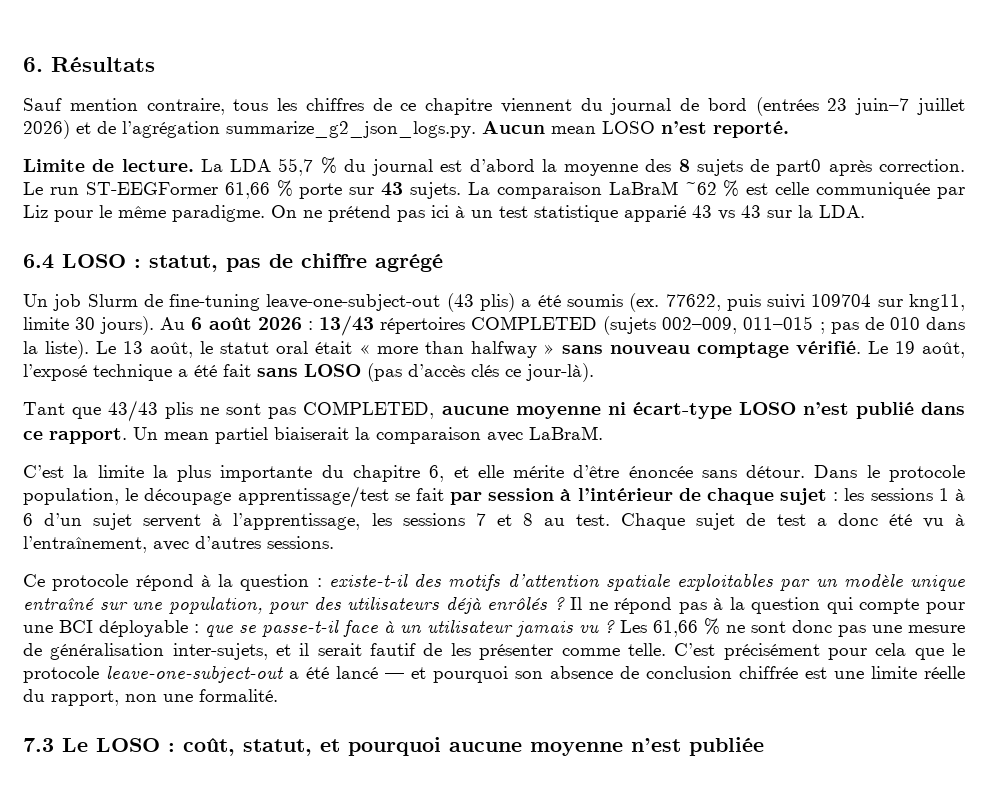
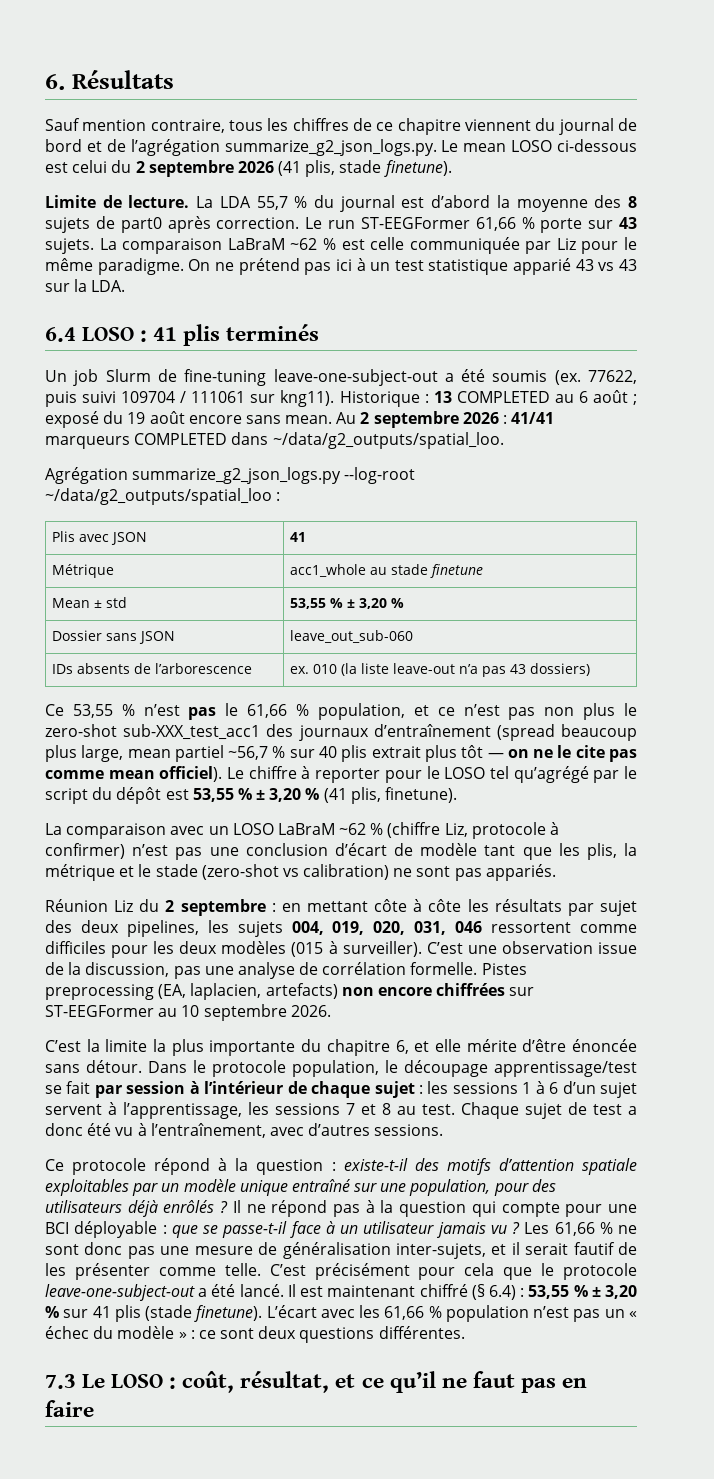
- Sauf mention contraire, tous les chiffres de ce chapitre viennent du journal de bord (entrées 23 juin–7 juillet 2026) et de l’agrégation summarize_g2_json_logs.py. Aucun mean LOSO n’est reporté.
+ Sauf mention contraire, tous les chiffres de ce chapitre viennent du journal de bord et de l’agrégation summarize_g2_json_logs.py. Le mean LOSO ci-dessous est celui du 2 septembre 2026 (41 plis, stade finetune).
- 6.4 LOSO : statut, pas de chiffre agrégé
+ 6.4 LOSO : 41 plis terminés
- Un job Slurm de fine-tuning leave-one-subject-out (43 plis) a été soumis (ex.
+ Un job Slurm de fine-tuning leave-one-subject-out a été soumis (ex.
- 77622, puis suivi 109704 sur kng11, limite 30 jours). Au 6 août 2026 : 13/43 répertoires COMPLETED (sujets 002–009, 011–015 ; pas de 010 dans la liste). Le 13 août, le statut oral était « more than halfway » sans nouveau comptage vérifié. Le 19 août, l’exposé technique a été fait sans LOSO (pas d’accès clés ce jour-là).
- Tant que 43/43 plis ne sont pas COMPLETED, aucune moyenne ni écart-type LOSO n’est publié dans ce rapport. Un mean partiel biaiserait la comparaison avec LaBraM.
+ 77622, puis suivi 109704 / 111061 sur kng11). Historique : 13 COMPLETED au 6 août ; exposé du 19 août encore sans mean. Au 2 septembre 2026 : 41/41 marqueurs COMPLETED dans ~/data/g2_outputs/spatial_loo.
+ Agrégation summarize_g2_json_logs.py --log-root ~/data/g2_outputs/spatial_loo :
+ Plis avec JSON | 41
+ Métrique | acc1_whole au stade finetune
+ Mean ± std | 53,55 % ± 3,20 %
+ Dossier sans JSON | leave_out_sub-060
+ IDs absents de l’arborescence | ex. 010 (la liste leave-out n’a pas 43 dossiers)
+ Ce 53,55 % n’est pas le 61,66 % population, et ce n’est pas non plus le zero-shot sub-XXX_test_acc1 des journaux d’entraînement (spread beaucoup plus large, mean partiel ~56,7 % sur 40 plis extrait plus tôt — on ne le cite pas comme mean officiel). Le chiffre à reporter pour le LOSO tel qu’agrégé par le script du dépôt est 53,55 % ± 3,20 % (41 plis, finetune).
+ La comparaison avec un LOSO LaBraM ~62 % (chiffre Liz, protocole à confirmer) n’est pas une conclusion d’écart de modèle tant que les plis, la métrique et le stade (zero-shot vs calibration) ne sont pas appariés.
+ Réunion Liz du 2 septembre : en mettant côte à côte les résultats par sujet des deux pipelines, les sujets 004, 019, 020, 031, 046 ressortent comme difficiles pour les deux modèles (015 à surveiller). C’est une observation issue de la discussion, pas une analyse de corrélation formelle. Pistes preprocessing (EA, laplacien, artefacts) non encore chiffrées sur ST-EEGFormer au 10 septembre 2026.
- C’est précisément pour cela que le protocole leave-one-subject-out a été lancé — et pourquoi son absence de conclusion chiffrée est une limite réelle du rapport, non une formalité.
+ C’est précisément pour cela que le protocole leave-one-subject-out a été lancé. Il est maintenant chiffré (§ 6.4) : 53,55 % ± 3,20 % sur 41 plis (stade finetune). L’écart avec les 61,66 % population n’est pas un « échec du modèle » : ce sont deux questions différentes.
- 7.3 Le LOSO : coût, statut, et pourquoi aucune moyenne n’est publiée
+ 7.3 Le LOSO : coût, résultat, et ce qu’il ne faut pas en faire

